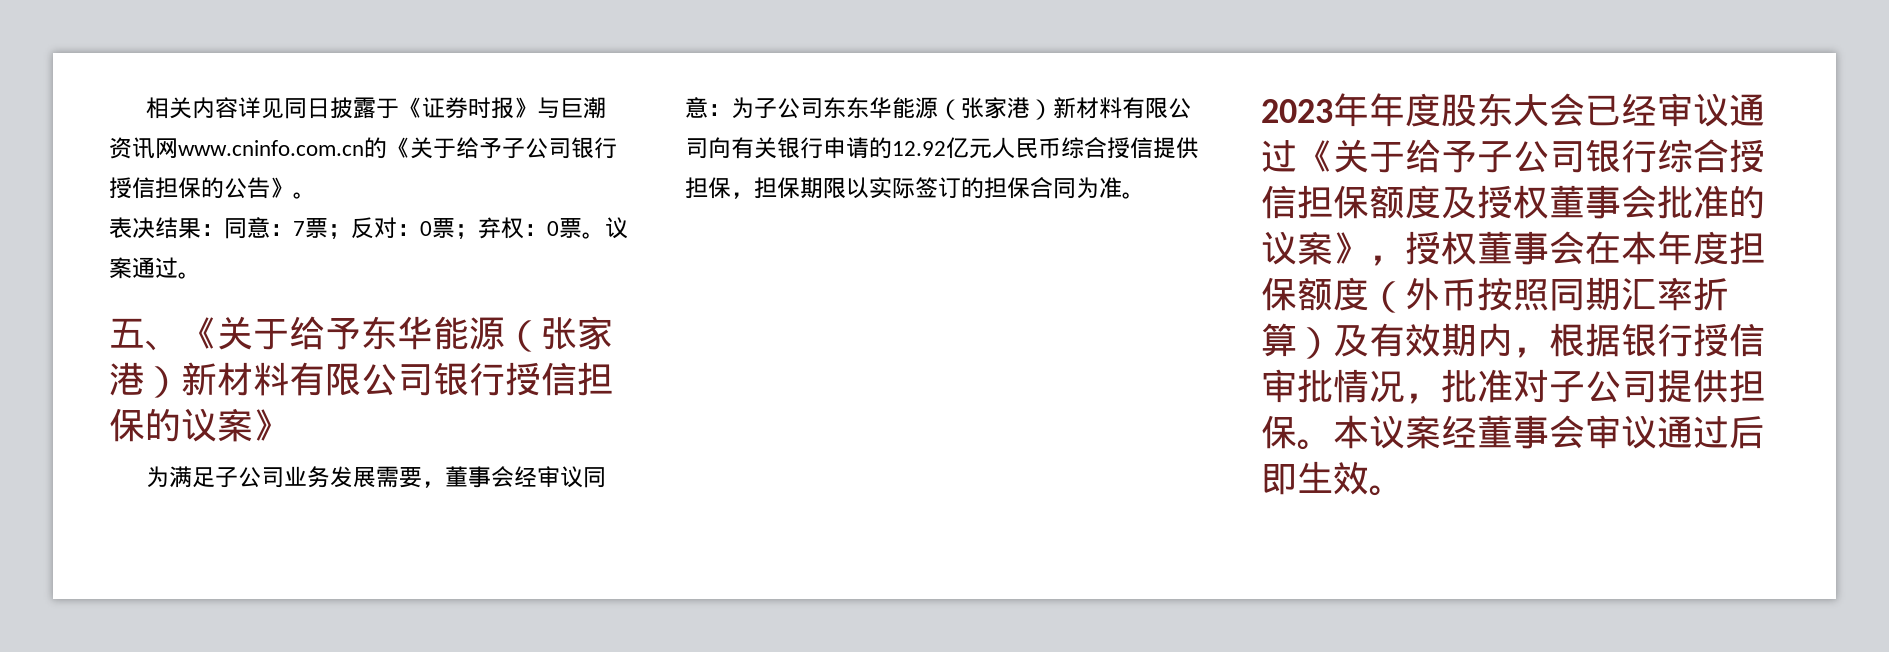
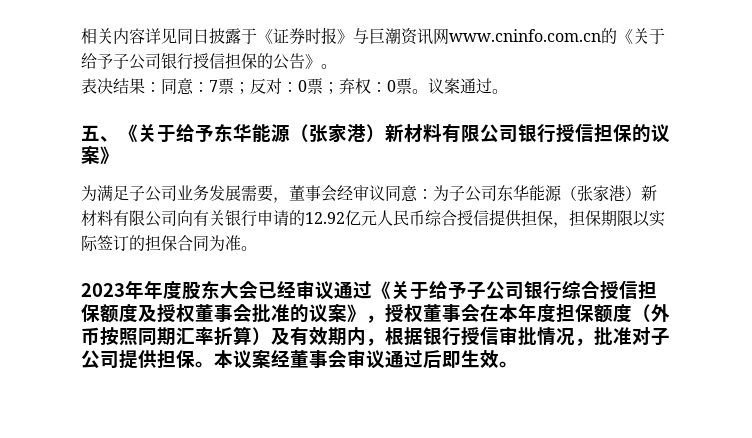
- 为满足子公司业务发展需要，董事会经审议同意：为子公司东东华能源（张家港）新材料有限公司向有关银行申请的12.92亿元人民币综合授信提供担保，担保期限以实际签订的担保合同为准。
+ 为满足子公司业务发展需要，董事会经审议同意：为子公司东华能源（张家港）新材料有限公司向有关银行申请的12.92亿元人民币综合授信提供担保，担保期限以实际签订的担保合同为准。

